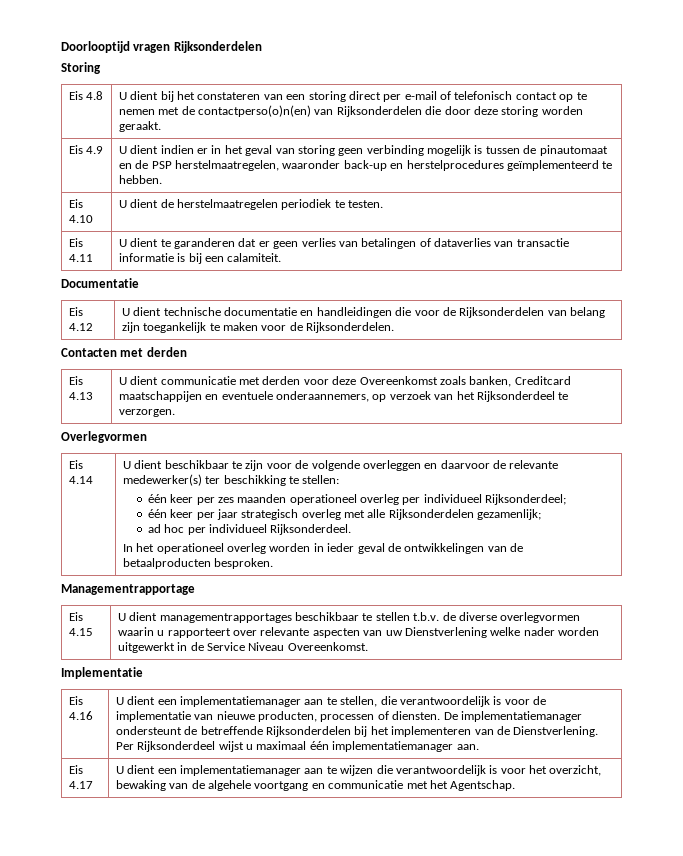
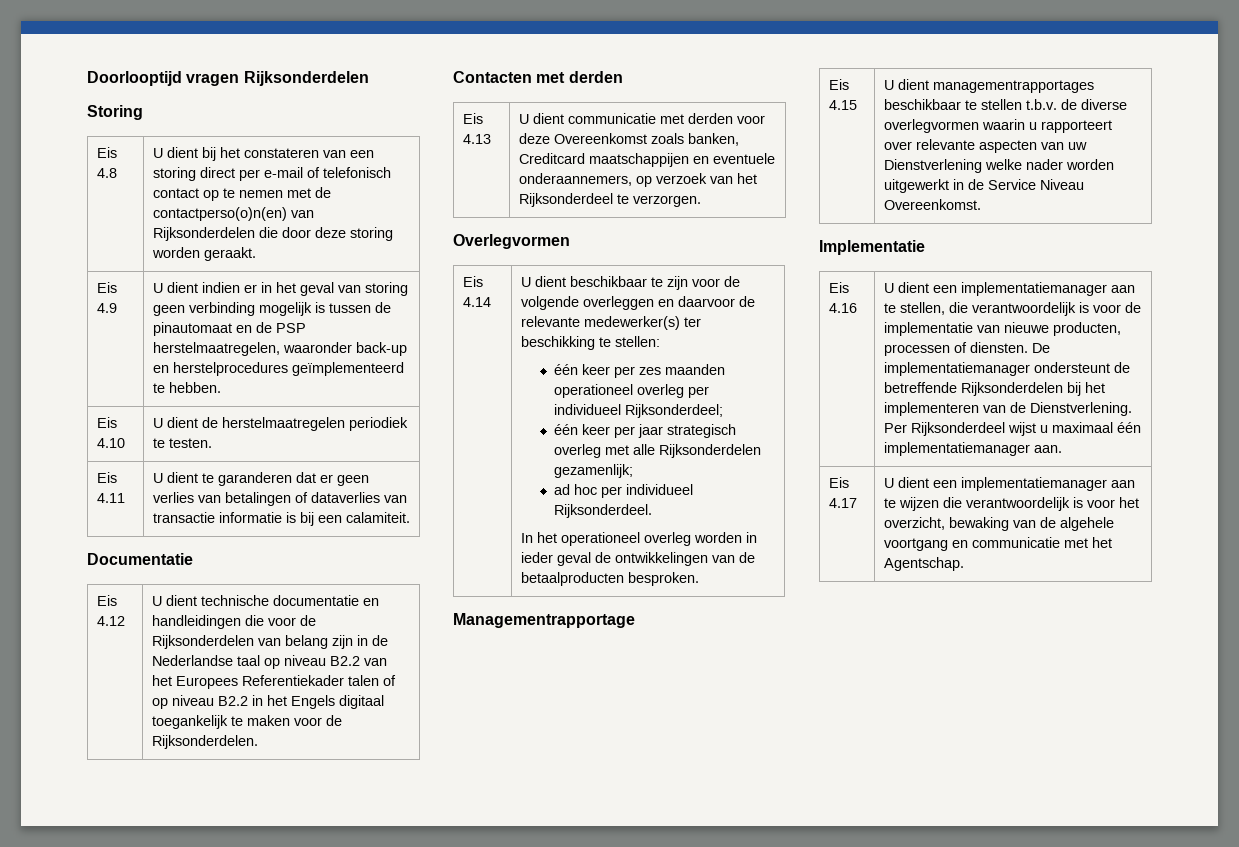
- U dient technische documentatie en handleidingen die voor de Rijksonderdelen van belang zijn toegankelijk te maken voor de Rijksonderdelen.
+ U dient technische documentatie en handleidingen die voor de Rijksonderdelen van belang zijn in de Nederlandse taal op niveau B2.2 van het Europees Referentiekader talen of op niveau B2.2 in het Engels digitaal toegankelijk te maken voor de Rijksonderdelen.

